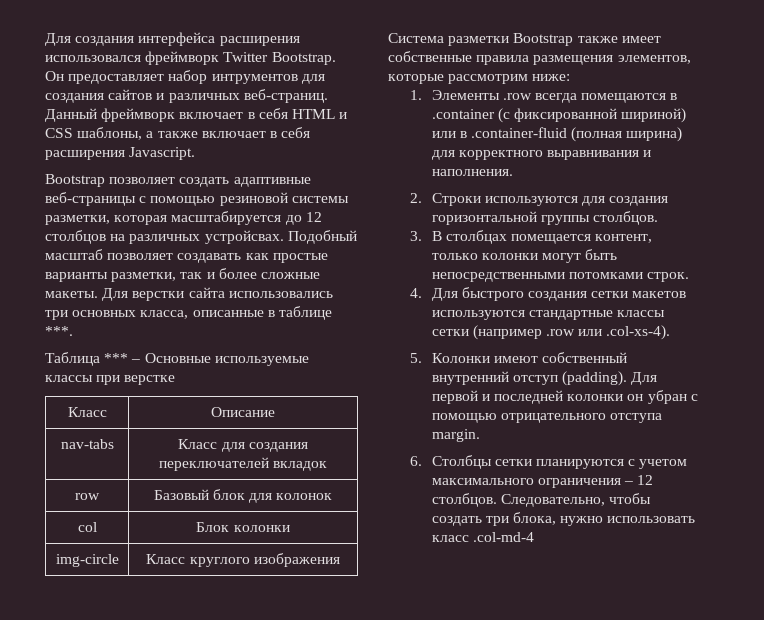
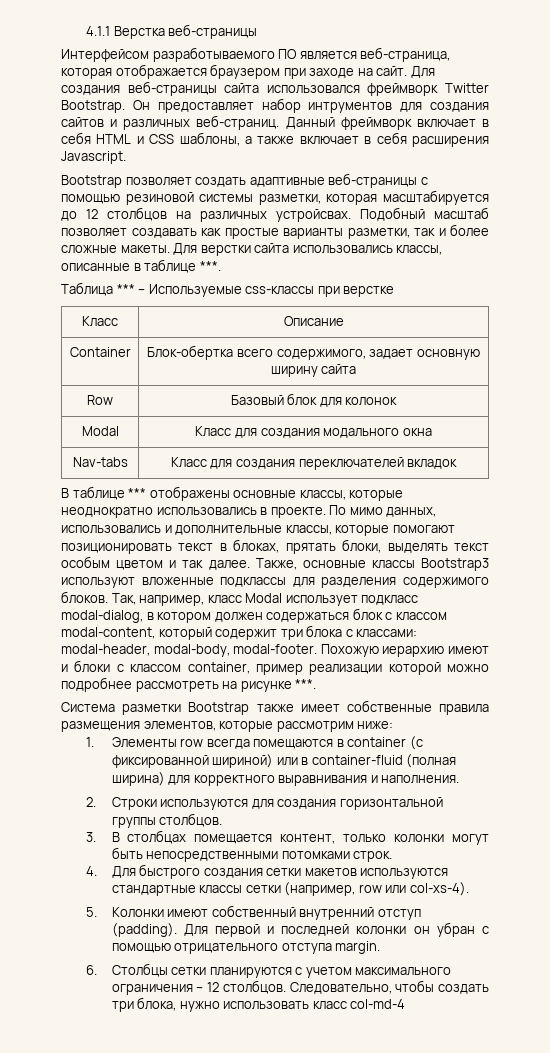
- Для создания интерфейса расширения использовался фреймворк Twitter Bootstrap.
+ 4.1.1 Верстка веб-страницы
+ Интерфейсом разработываемого ПО является веб-страница, которая отображается браузером при заходе на сайт. Для создания веб-страницы сайта использовался фреймворк Twitter Bootstrap.
- Для верстки сайта использовались три основных класса, описанные в таблице ***.
+ Для верстки сайта использовались классы, описанные в таблице ***.
- Таблица *** – Основные используемые классы при верстке
+ Таблица *** – Используемые css-классы при верстке
- nav-tabs | Класс для создания переключателей вкладок
+ Сontainer | Блок-обертка всего содержимого, задает основную ширину сайта
+ Row | Базовый блок для колонок
+ Modal | Класс для создания модального окна
+ Nav-tabs | Класс для создания переключателей вкладок
- row | Базовый блок для колонок
- col | Блок колонки
- img-circle | Класс круглого изображения
+ В таблице *** отображены основные классы, которые неоднократно использовались в проекте. По мимо данных, использовались и дополнительные классы, которые помогают позиционировать текст в блоках, прятать блоки, выделять текст особым цветом и так далее. Также, основные классы Bootstrap3 используют вложенные подклассы для разделения содержимого блоков. Так, например, класс Modal использует подкласс modal-dialog, в котором должен содержаться блок с классом modal-content, который содержит три блока с классами: modal-header, modal-body, modal-footer. Похожую иерархию имеют и блоки с классом container, пример реализации которой можно подробнее рассмотреть на рисунке ***.
- 1. Элементы .row всегда помещаются в .container (с фиксированной шириной) или в .container-fluid (полная ширина) для корректного выравнивания и наполнения.
+ 1. Элементы row всегда помещаются в container (с фиксированной шириной) или в container-fluid (полная ширина) для корректного выравнивания и наполнения.
- 4. Для быстрого создания сетки макетов используются стандартные классы сетки (например .row или .col-xs-4).
+ 4. Для быстрого создания сетки макетов используются стандартные классы сетки (например, row или col-xs-4).
- Следовательно, чтобы создать три блока, нужно использовать класс .col-md-4
+ Следовательно, чтобы создать три блока, нужно использовать класс col-md-4

